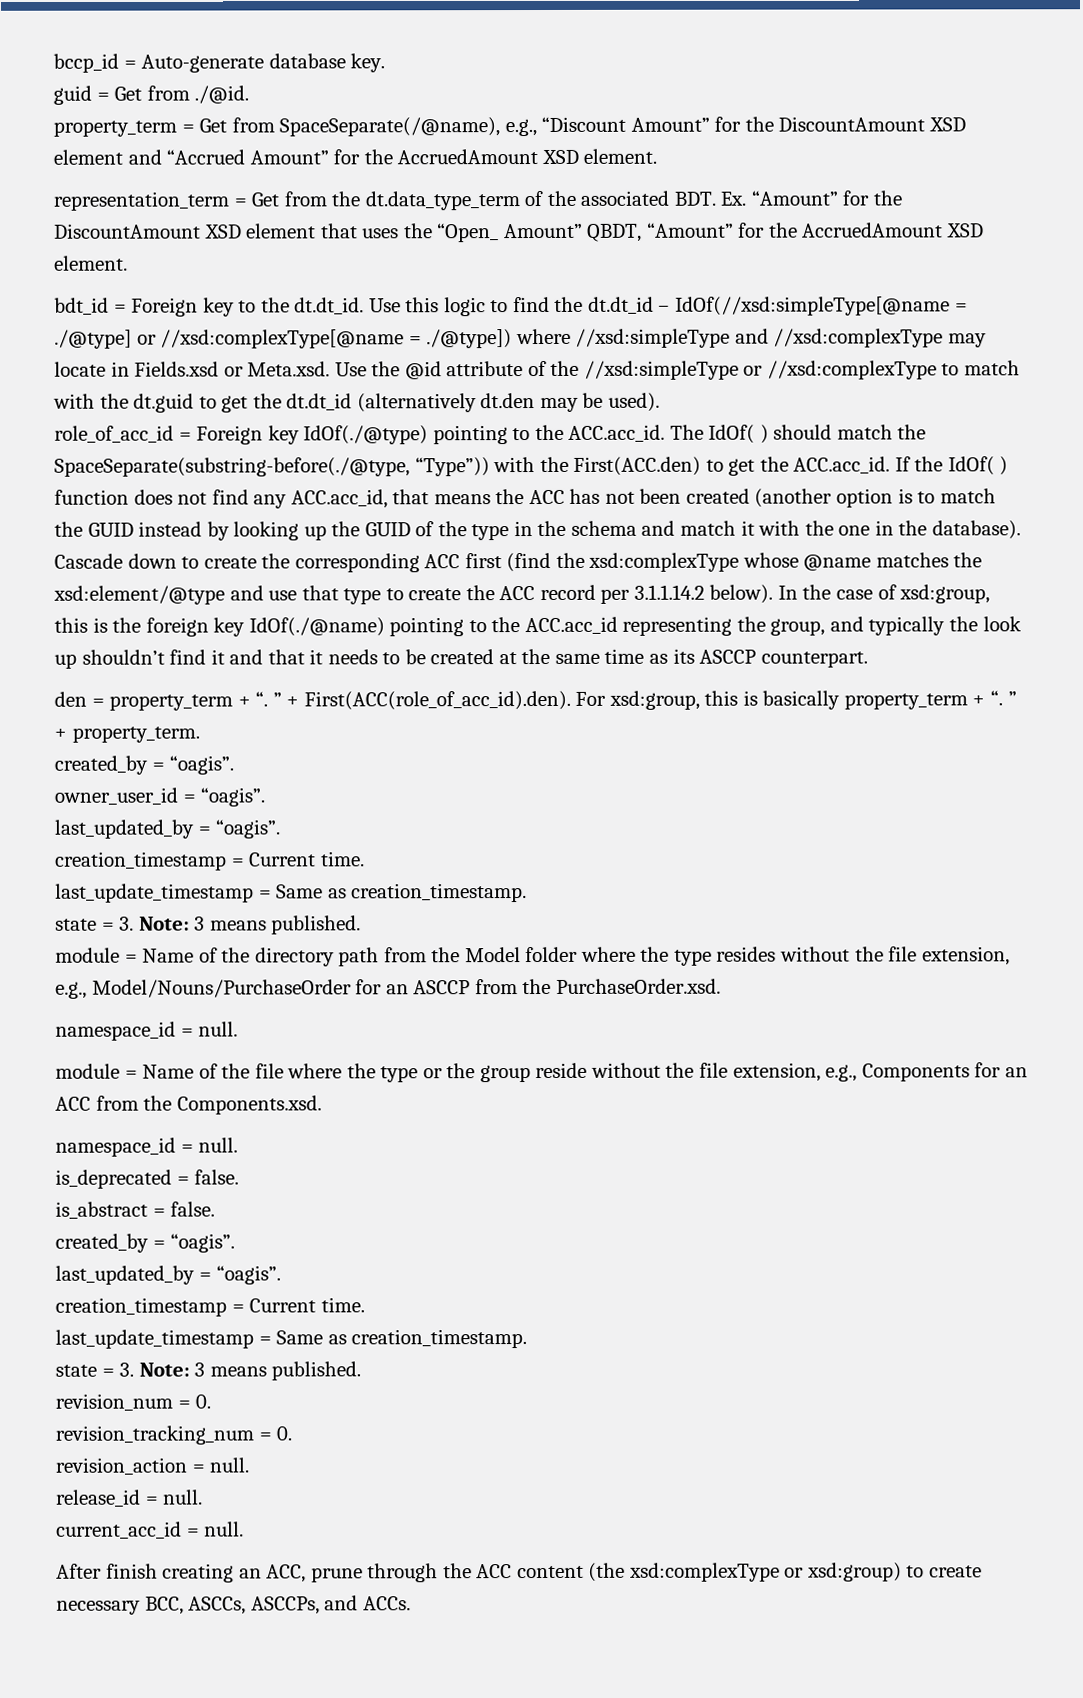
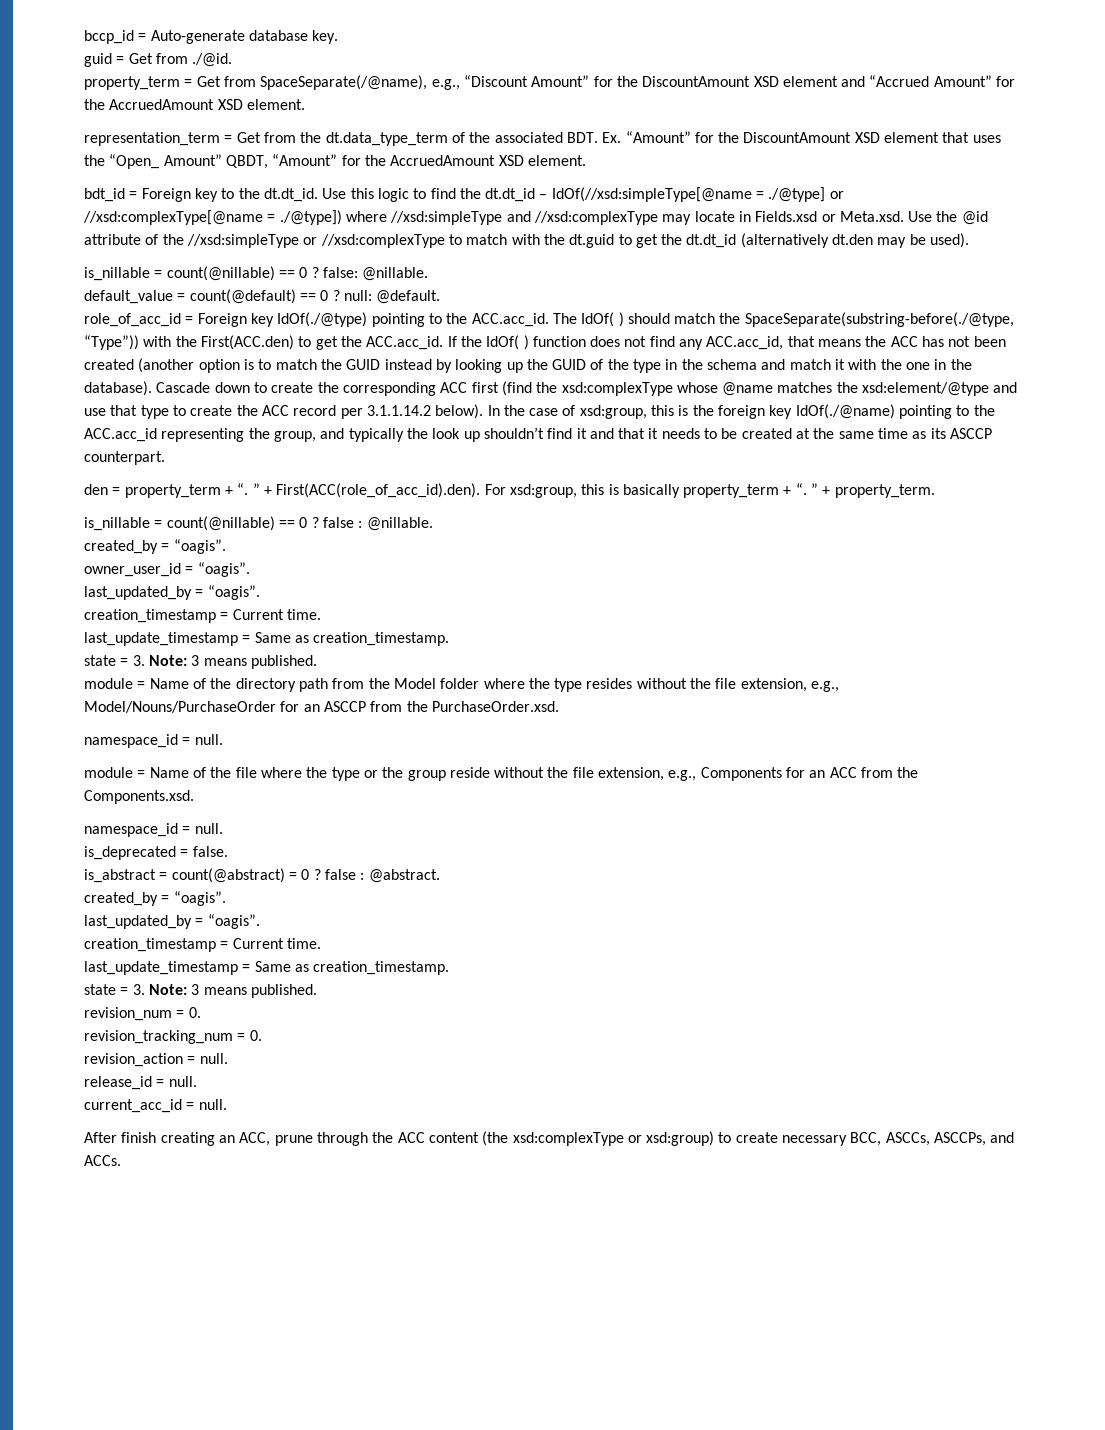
+ is_nillable = count(@nillable) == 0 ? false: @nillable.
+ default_value = count(@default) == 0 ? null: @default.
+ is_nillable = count(@nillable) == 0 ? false : @nillable.
- is_abstract = false.
+ is_abstract = count(@abstract) = 0 ? false : @abstract.

